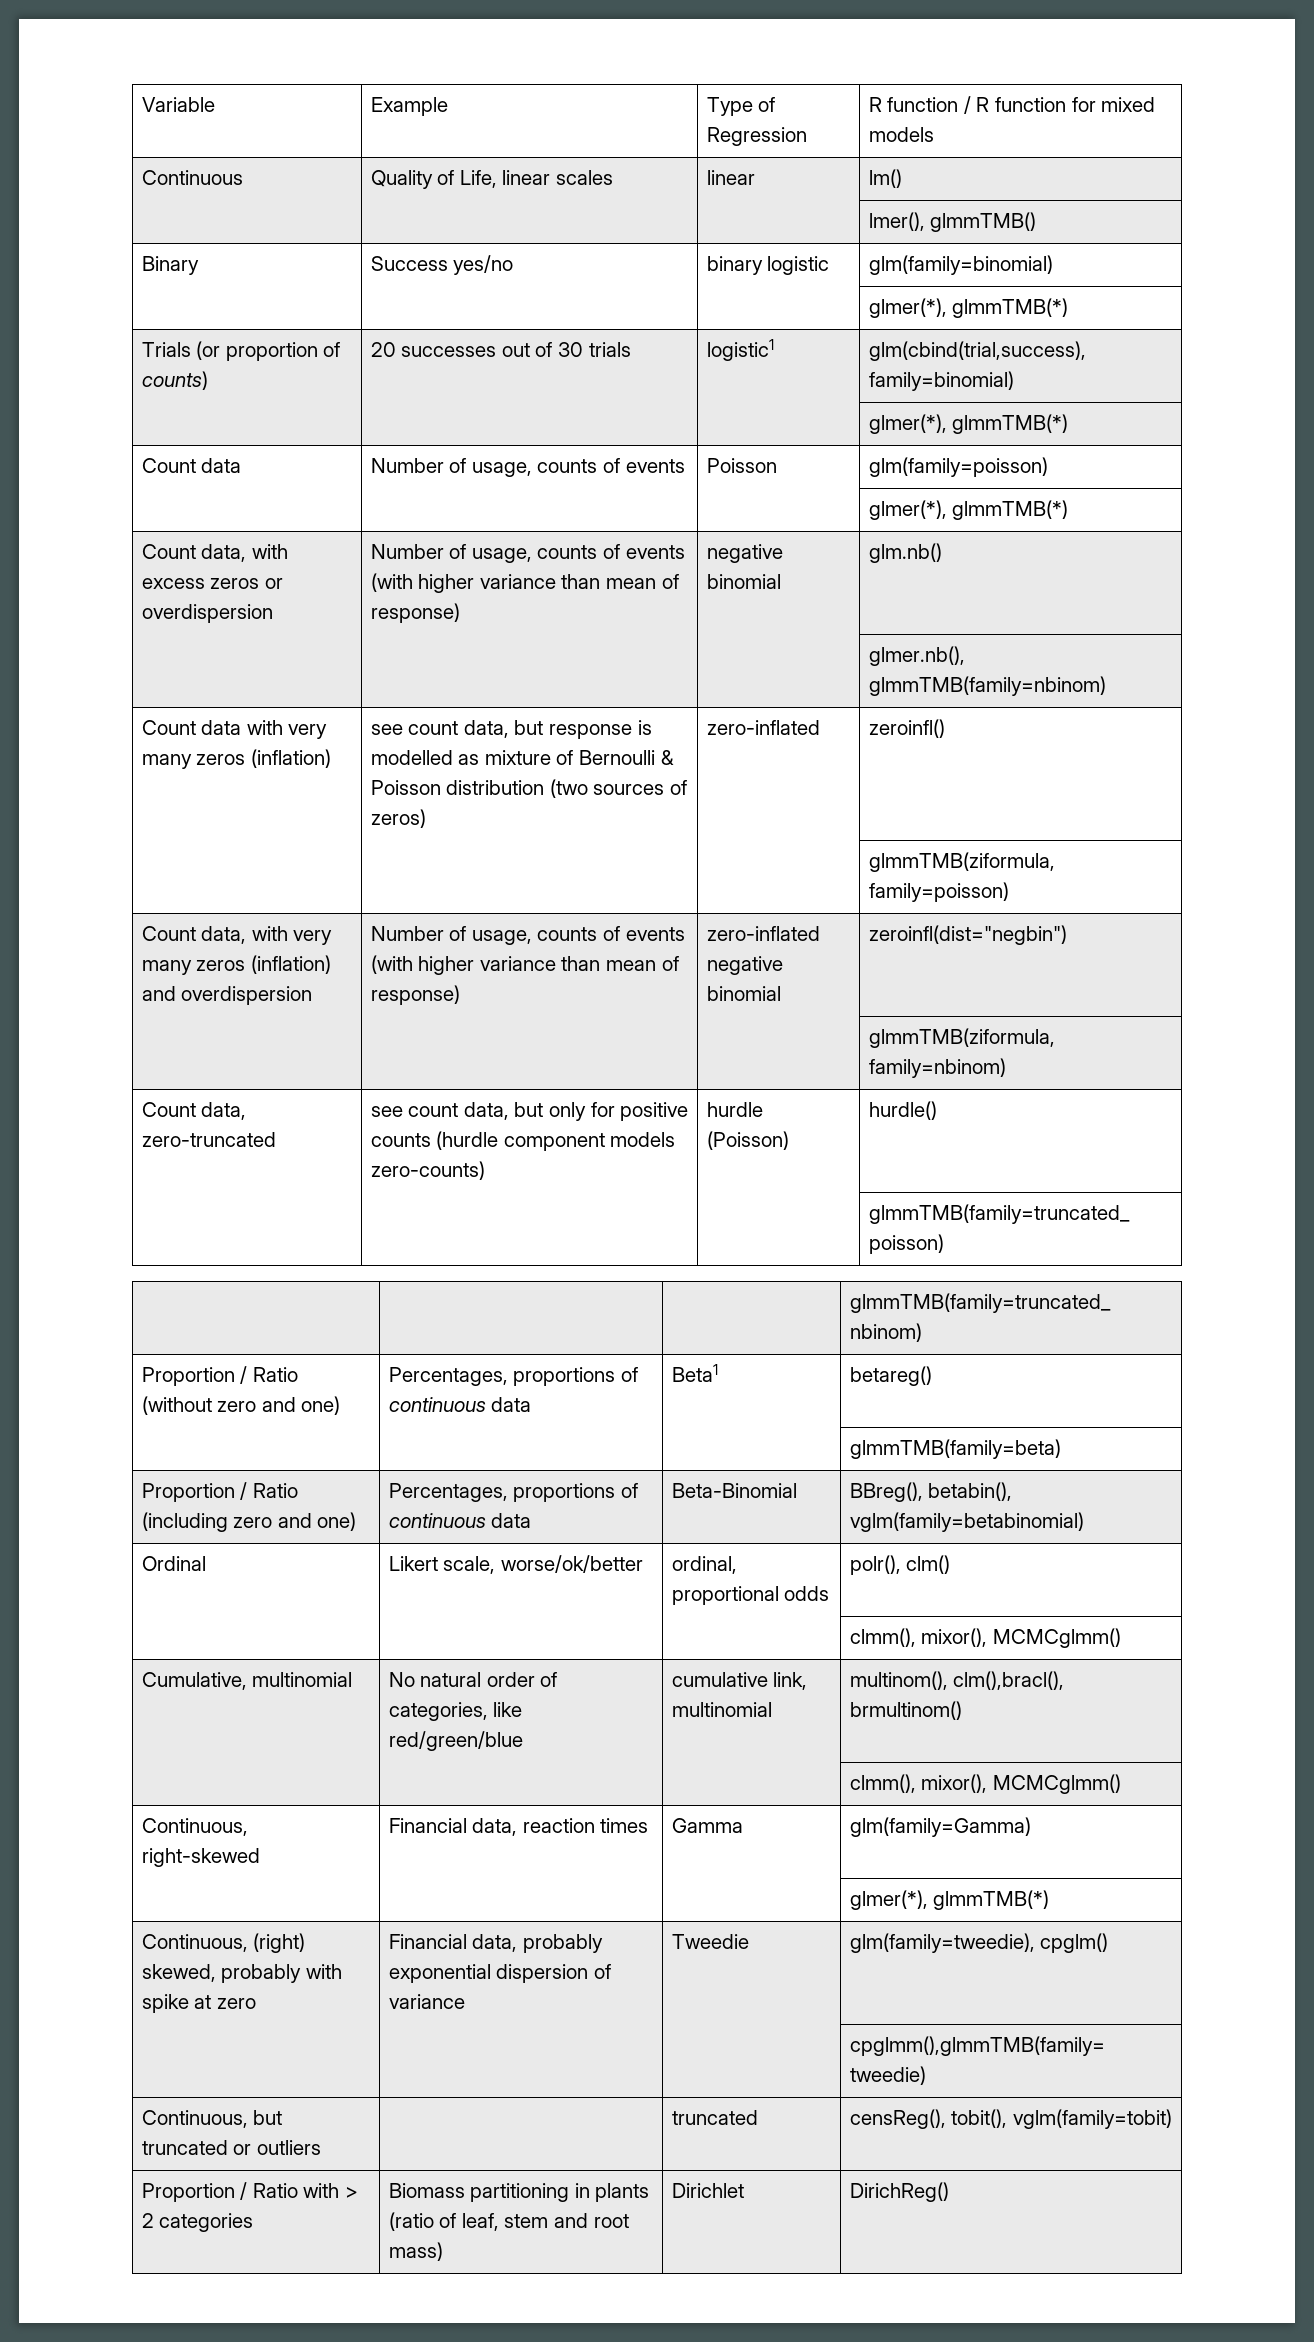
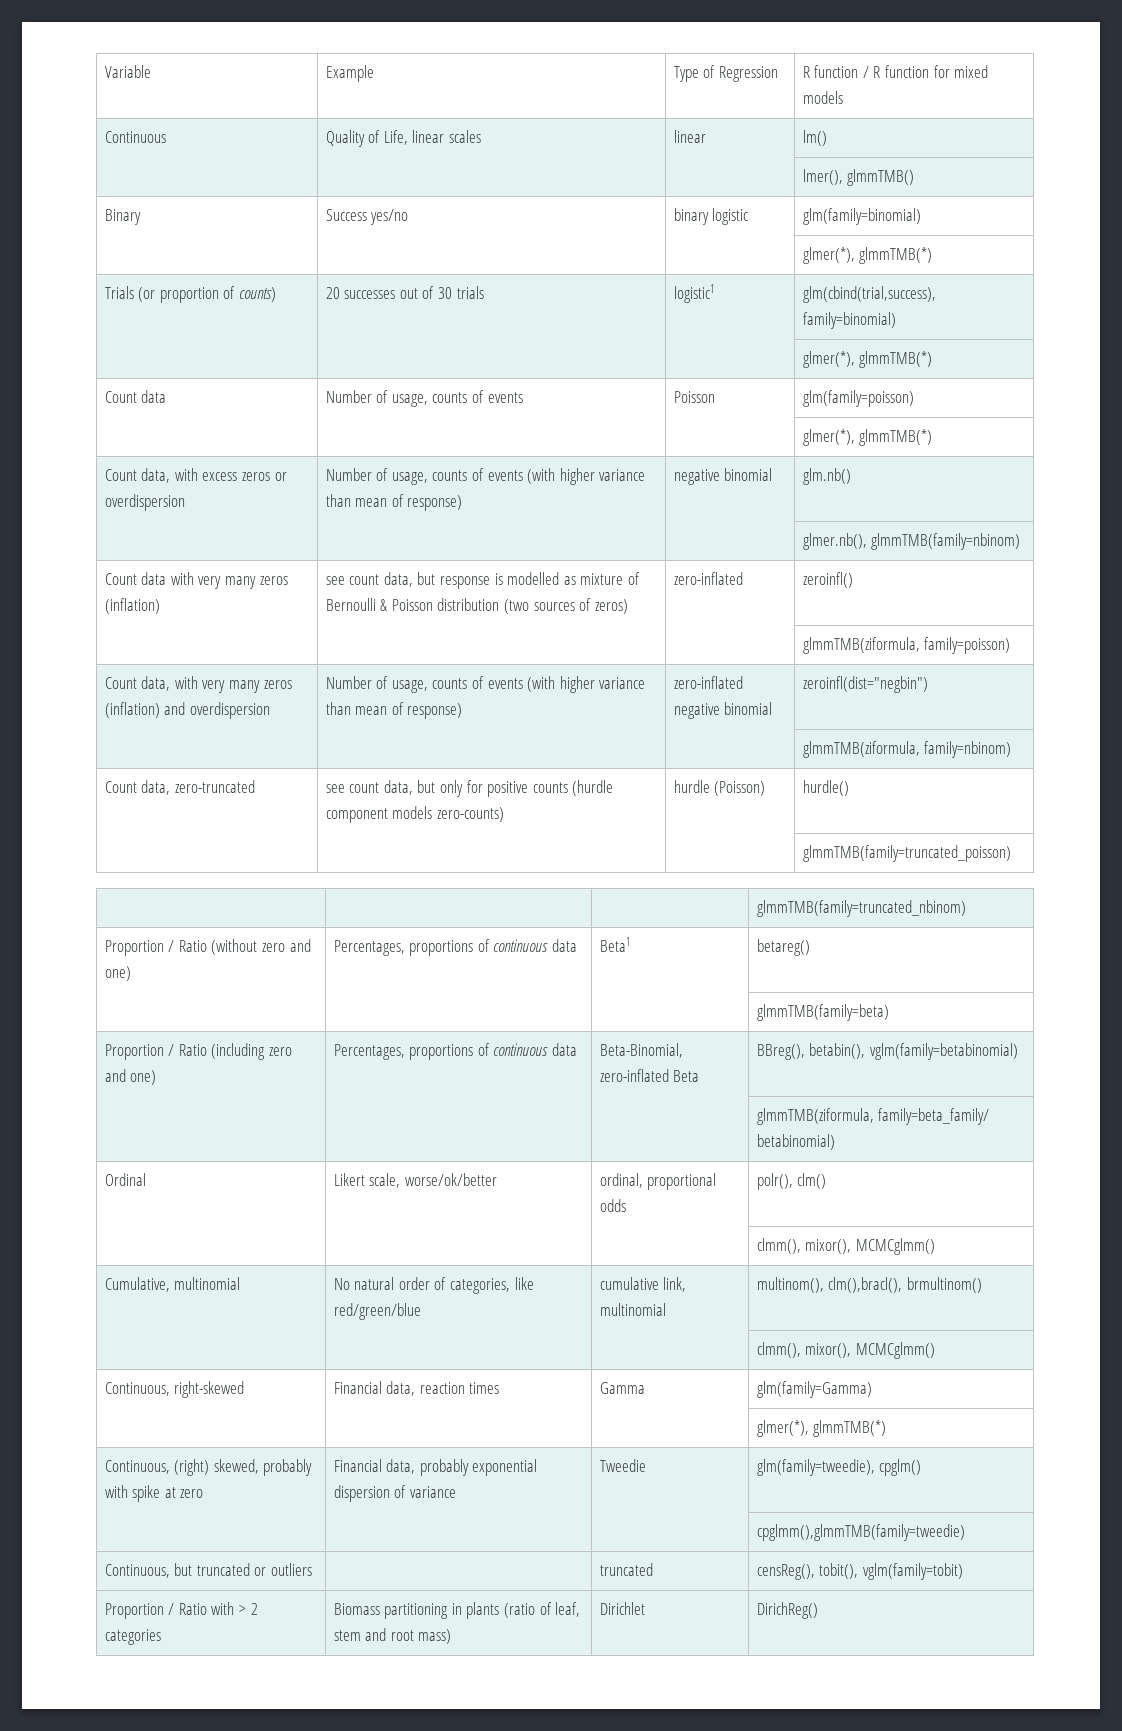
- Proportion / Ratio (including zero and one) | Percentages, proportions of continuous data | Beta-Binomial | BBreg(), betabin(), vglm(family=betabinomial)
+ Proportion / Ratio (including zero and one) | Percentages, proportions of continuous data | Beta-Binomial, zero-inflated Beta | BBreg(), betabin(), vglm(family=betabinomial)
+ | | | glmmTMB(ziformula, family=beta_family/ betabinomial)

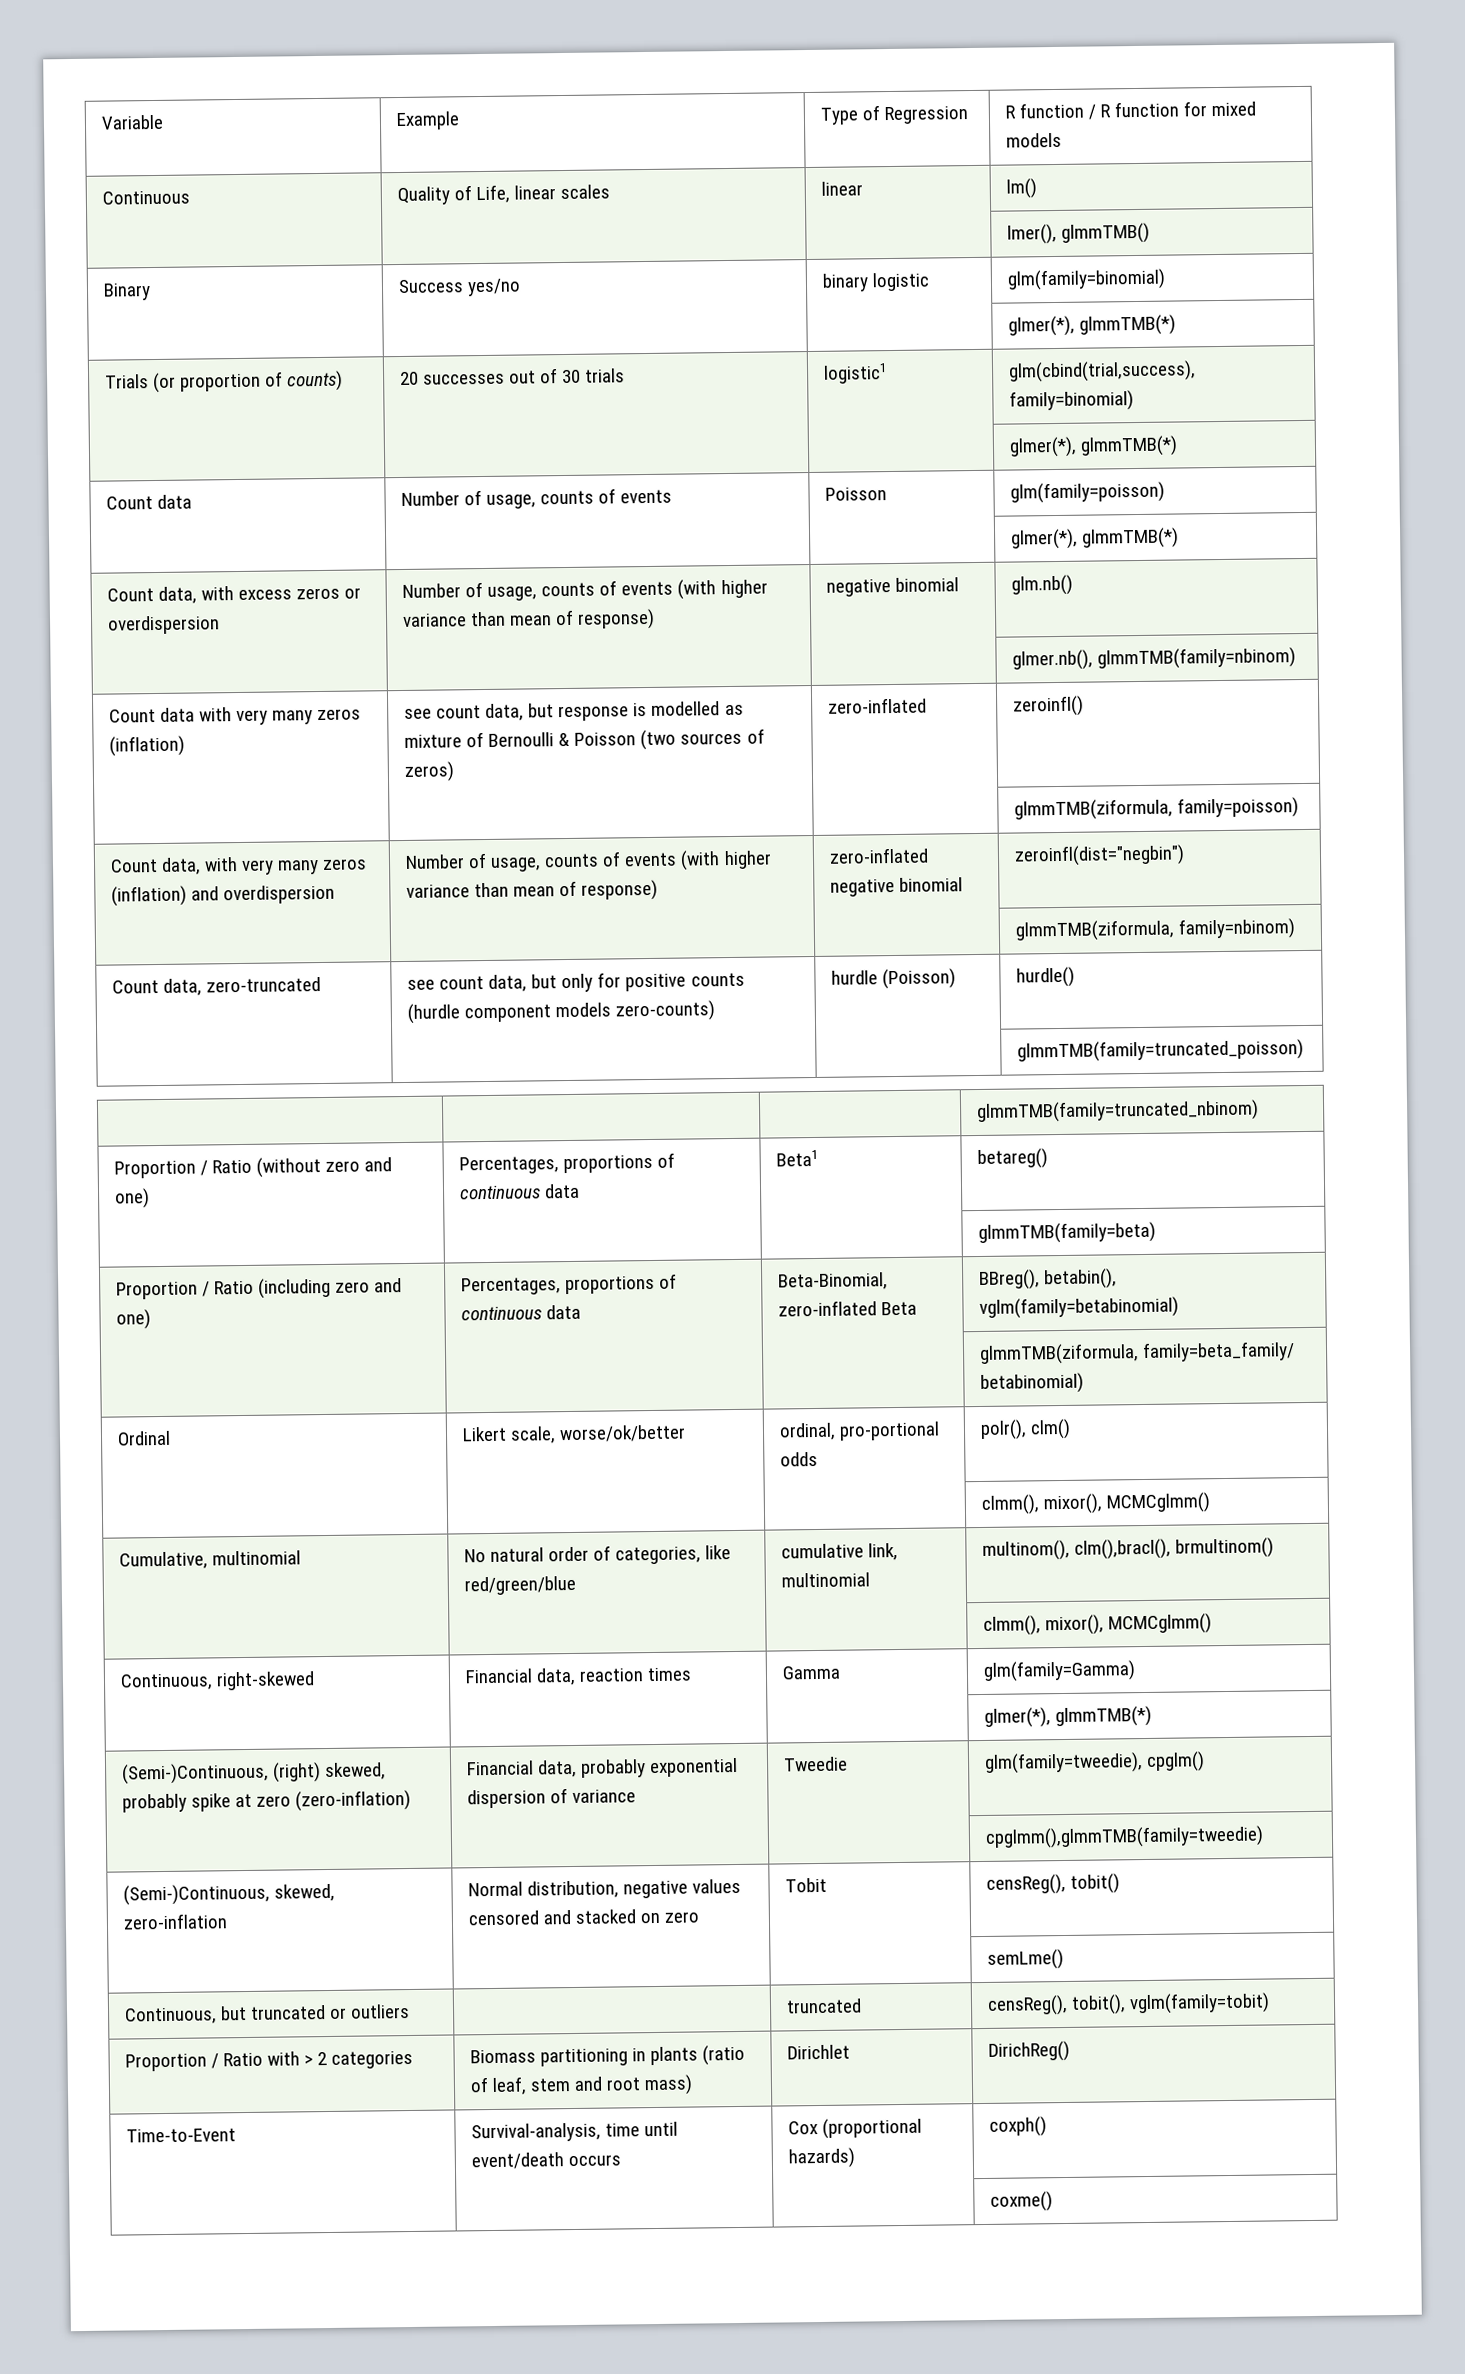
- Count data with very many zeros (inflation) | see count data, but response is modelled as mixture of Bernoulli & Poisson distribution (two sources of zeros) | zero-inflated | zeroinfl()
+ Count data with very many zeros (inflation) | see count data, but response is modelled as mixture of Bernoulli & Poisson (two sources of zeros) | zero-inflated | zeroinfl()
- Ordinal | Likert scale, worse/ok/better | ordinal, proportional odds | polr(), clm()
+ Ordinal | Likert scale, worse/ok/better | ordinal, pro-portional odds | polr(), clm()
- Continuous, (right) skewed, probably with spike at zero | Financial data, probably exponential dispersion of variance | Tweedie | glm(family=tweedie), cpglm()
+ (Semi-)Continuous, (right) skewed, probably spike at zero (zero-inflation) | Financial data, probably exponential dispersion of variance | Tweedie | glm(family=tweedie), cpglm()
+ (Semi-)Continuous, skewed, zero-inflation | Normal distribution, negative values censored and stacked on zero | Tobit | censReg(), tobit()
+ | | | semLme()
+ Time-to-Event | Survival-analysis, time until event/death occurs | Cox (proportional hazards) | coxph()
+ | | | coxme()

